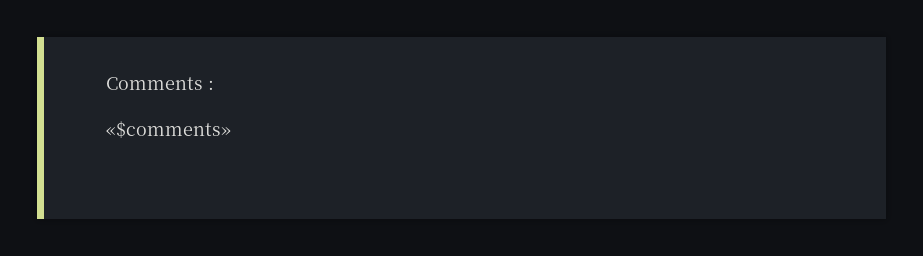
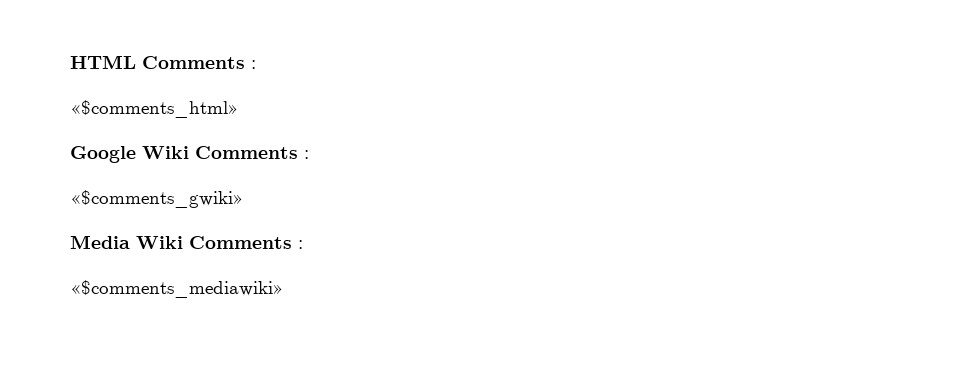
- Comments :
- «$comments»
+ HTML Comments :
+ «$comments_html»
+ Google Wiki Comments :
+ «$comments_gwiki»
+ Media Wiki Comments :
+ «$comments_mediawiki»

